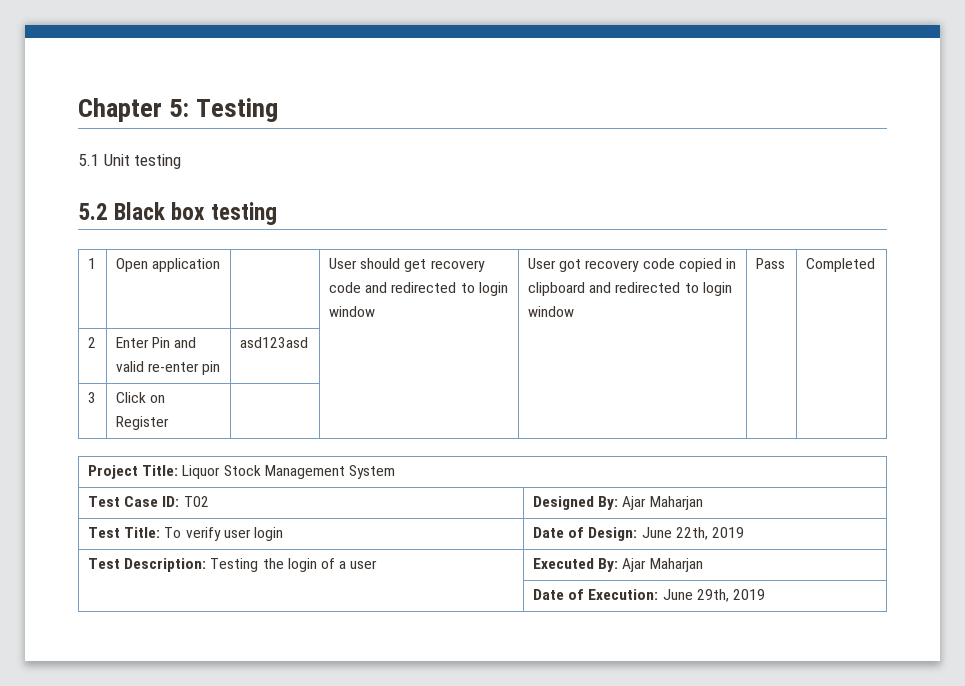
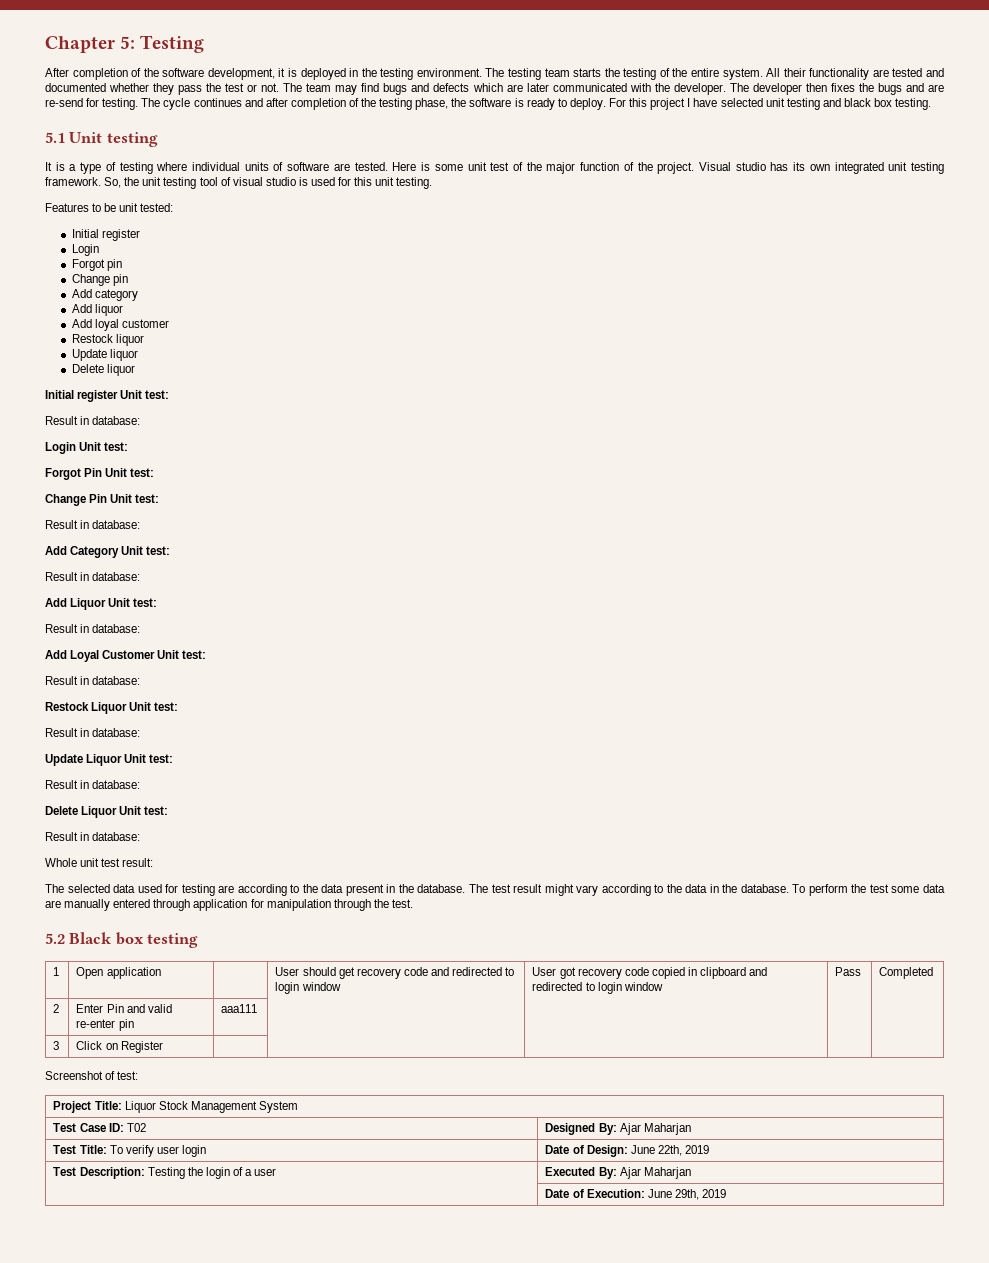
+ After completion of the software development, it is deployed in the testing environment. The testing team starts the testing of the entire system. All their functionality are tested and documented whether they pass the test or not. The team may find bugs and defects which are later communicated with the developer. The developer then fixes the bugs and are re-send for testing. The cycle continues and after completion of the testing phase, the software is ready to deploy. For this project I have selected unit testing and black box testing.
  5.1 Unit testing
+ It is a type of testing where individual units of software are tested. Here is some unit test of the major function of the project. Visual studio has its own integrated unit testing framework. So, the unit testing tool of visual studio is used for this unit testing.
+ Features to be unit tested:
+ Initial register
+ Login
+ Forgot pin
+ Change pin
+ Add category
+ Add liquor
+ Add loyal customer
+ Restock liquor
+ Update liquor
+ Delete liquor
+ Initial register Unit test:
+ Result in database:
+ Login Unit test:
+ Forgot Pin Unit test:
+ Change Pin Unit test:
+ Result in database:
+ Add Category Unit test:
+ Result in database:
+ Add Liquor Unit test:
+ Result in database:
+ Add Loyal Customer Unit test:
+ Result in database:
+ Restock Liquor Unit test:
+ Result in database:
+ Update Liquor Unit test:
+ Result in database:
+ Delete Liquor Unit test:
+ Result in database:
+ Whole unit test result:
+ The selected data used for testing are according to the data present in the database. The test result might vary according to the data in the database. To perform the test some data are manually entered through application for manipulation through the test.
- 2 | Enter Pin and valid re-enter pin | asd123asd | | | |
+ 2 | Enter Pin and valid re-enter pin | aaa111 | | | |
+ Screenshot of test:

